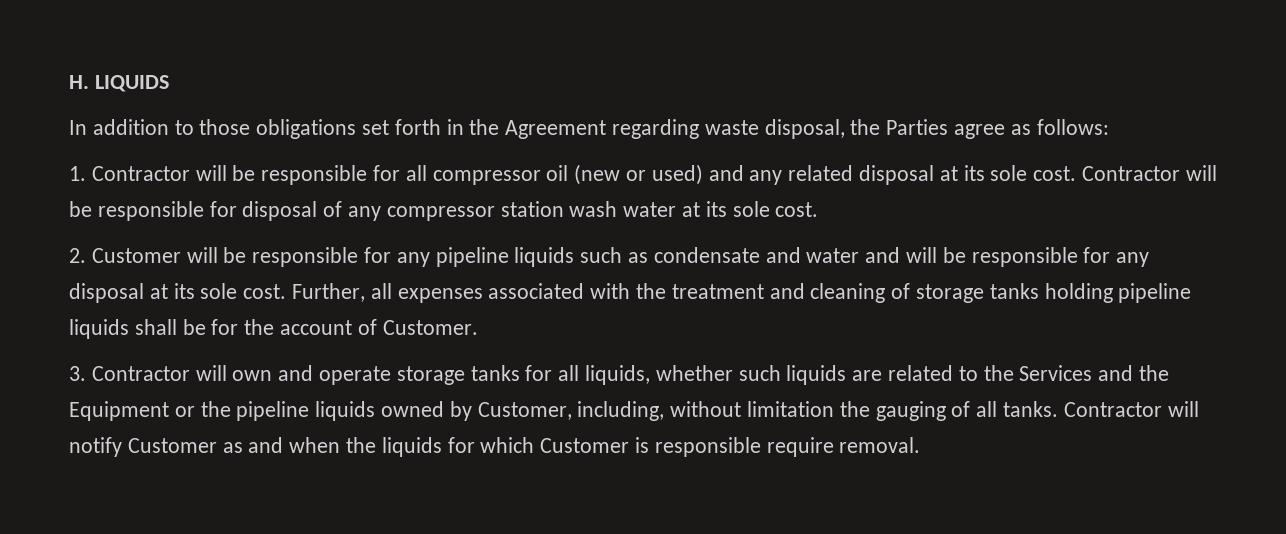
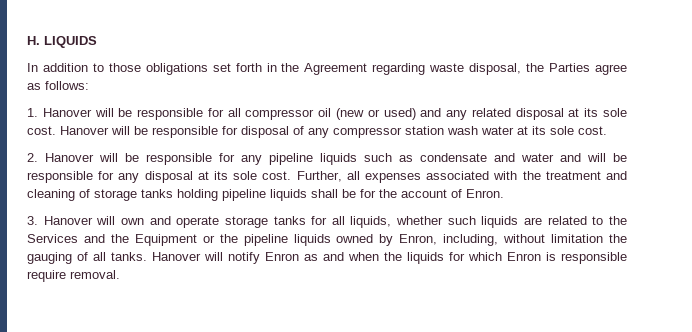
- 1. Contractor will be responsible for all compressor oil (new or used) and any related disposal at its sole cost.
+ 1. Hanover will be responsible for all compressor oil (new or used) and any related disposal at its sole cost.
- Contractor will be responsible for disposal of any compressor station wash water at its sole cost.
+ Hanover will be responsible for disposal of any compressor station wash water at its sole cost.
- 2. Customer will be responsible for any pipeline liquids such as condensate and water and will be responsible for any disposal at its sole cost.
+ 2. Hanover will be responsible for any pipeline liquids such as condensate and water and will be responsible for any disposal at its sole cost.
- Further, all expenses associated with the treatment and cleaning of storage tanks holding pipeline liquids shall be for the account of Customer.
+ Further, all expenses associated with the treatment and cleaning of storage tanks holding pipeline liquids shall be for the account of Enron.
- 3. Contractor will own and operate storage tanks for all liquids, whether such liquids are related to the Services and the Equipment or the pipeline liquids owned by Customer, including, without limitation the gauging of all tanks.
+ 3. Hanover will own and operate storage tanks for all liquids, whether such liquids are related to the Services and the Equipment or the pipeline liquids owned by Enron, including, without limitation the gauging of all tanks.
- Contractor will notify Customer as and when the liquids for which Customer is responsible require removal.
+ Hanover will notify Enron as and when the liquids for which Enron is responsible require removal.

